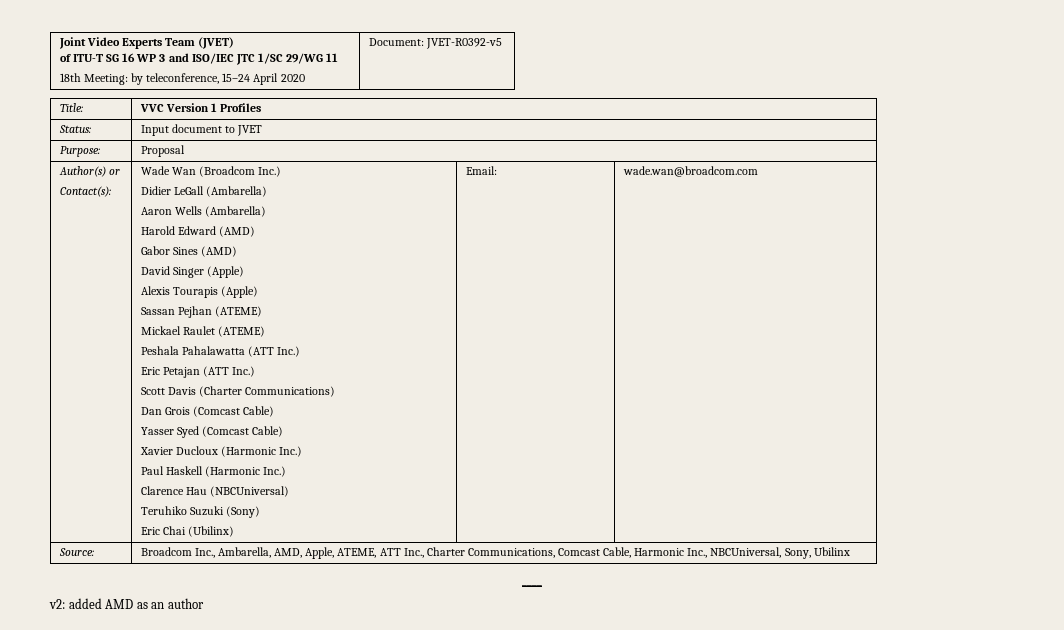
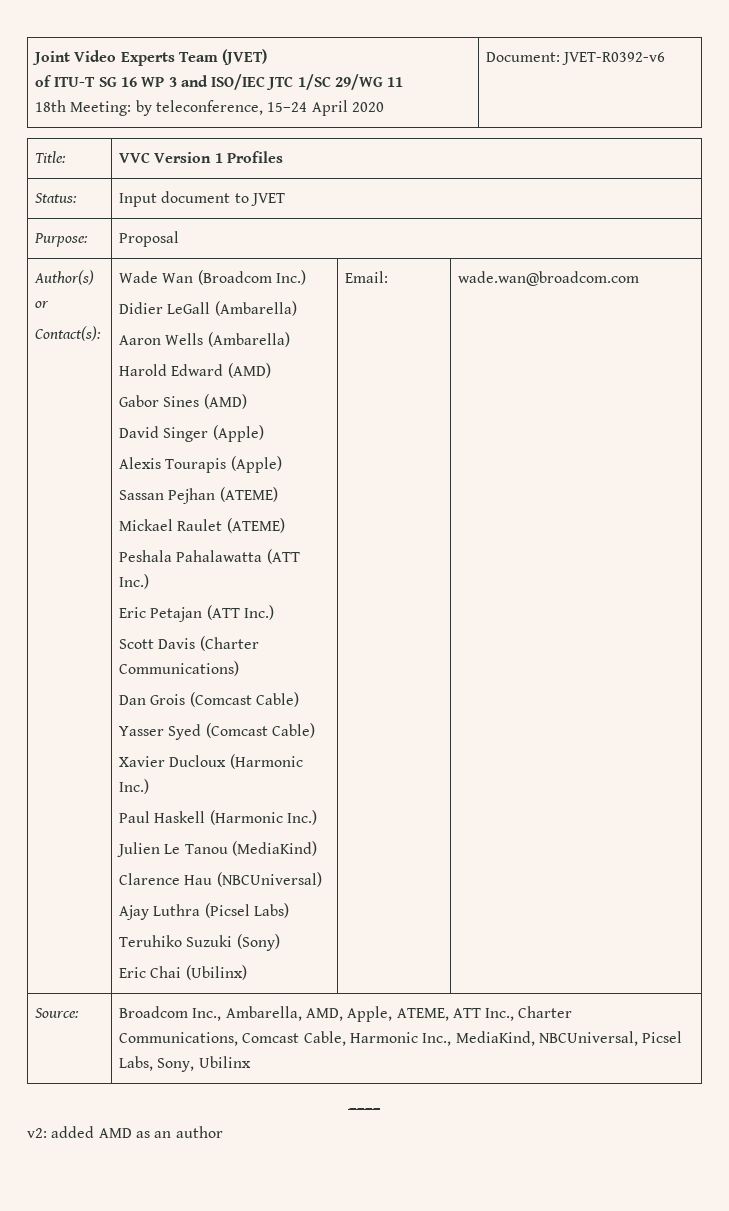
  Joint Video Experts Team (JVET)
  of ITU-T SG 16 WP 3 and ISO/IEC JTC 1/SC 29/WG 11
- 18th Meeting: by teleconference, 15–24 April 2020 | Document: JVET-R0392-v5
+ 18th Meeting: by teleconference, 15–24 April 2020 | Document: JVET-R0392-v6
+ Julien Le Tanou (MediaKind)
+ Ajay Luthra (Picsel Labs)
- Source: | Broadcom Inc., Ambarella, AMD, Apple, ATEME, ATT Inc., Charter Communications, Comcast Cable, Harmonic Inc., NBCUniversal, Sony, Ubilinx
+ Source: | Broadcom Inc., Ambarella, AMD, Apple, ATEME, ATT Inc., Charter Communications, Comcast Cable, Harmonic Inc., MediaKind, NBCUniversal, Picsel Labs, Sony, Ubilinx

